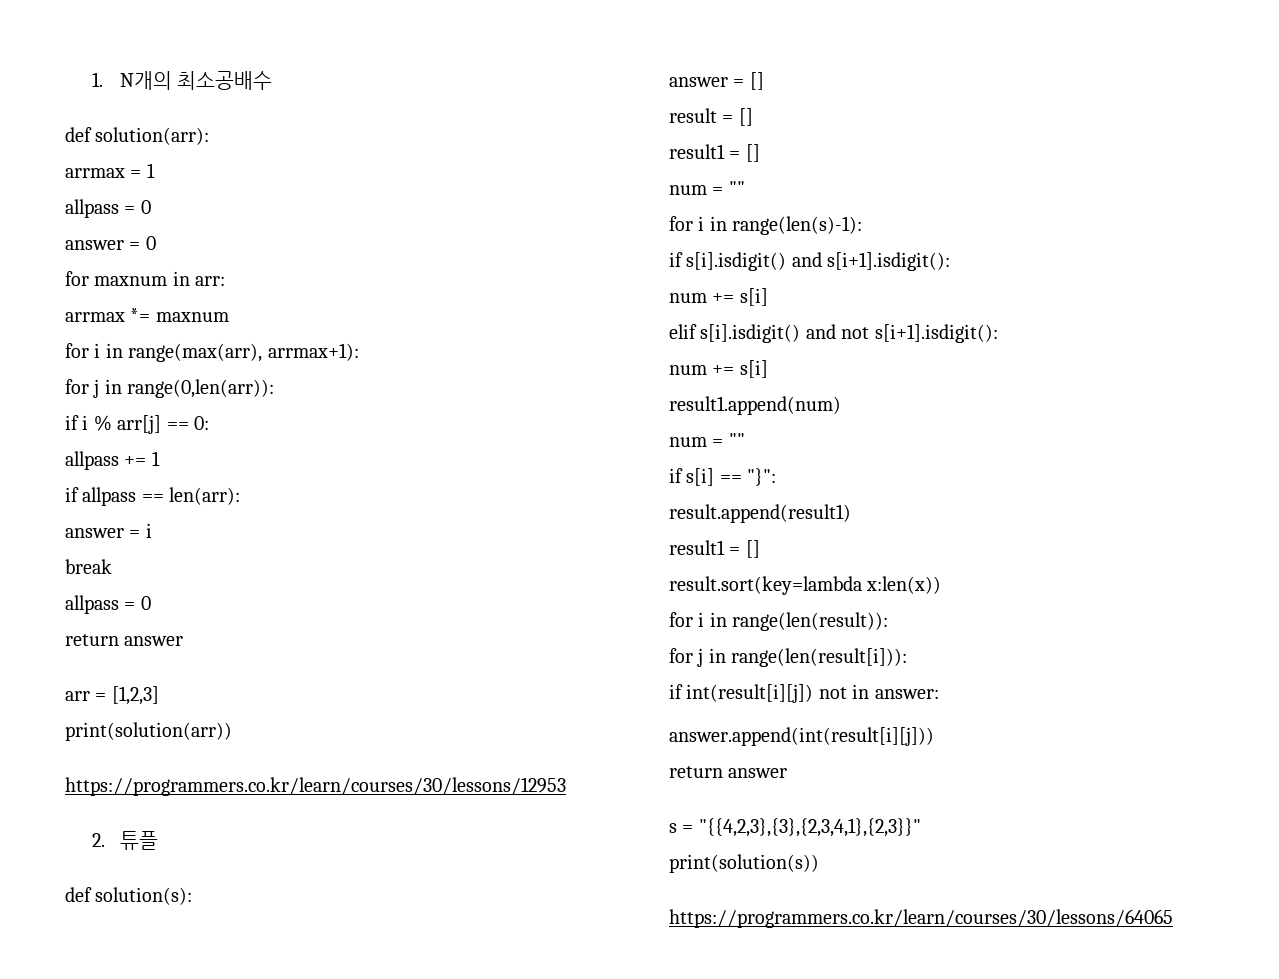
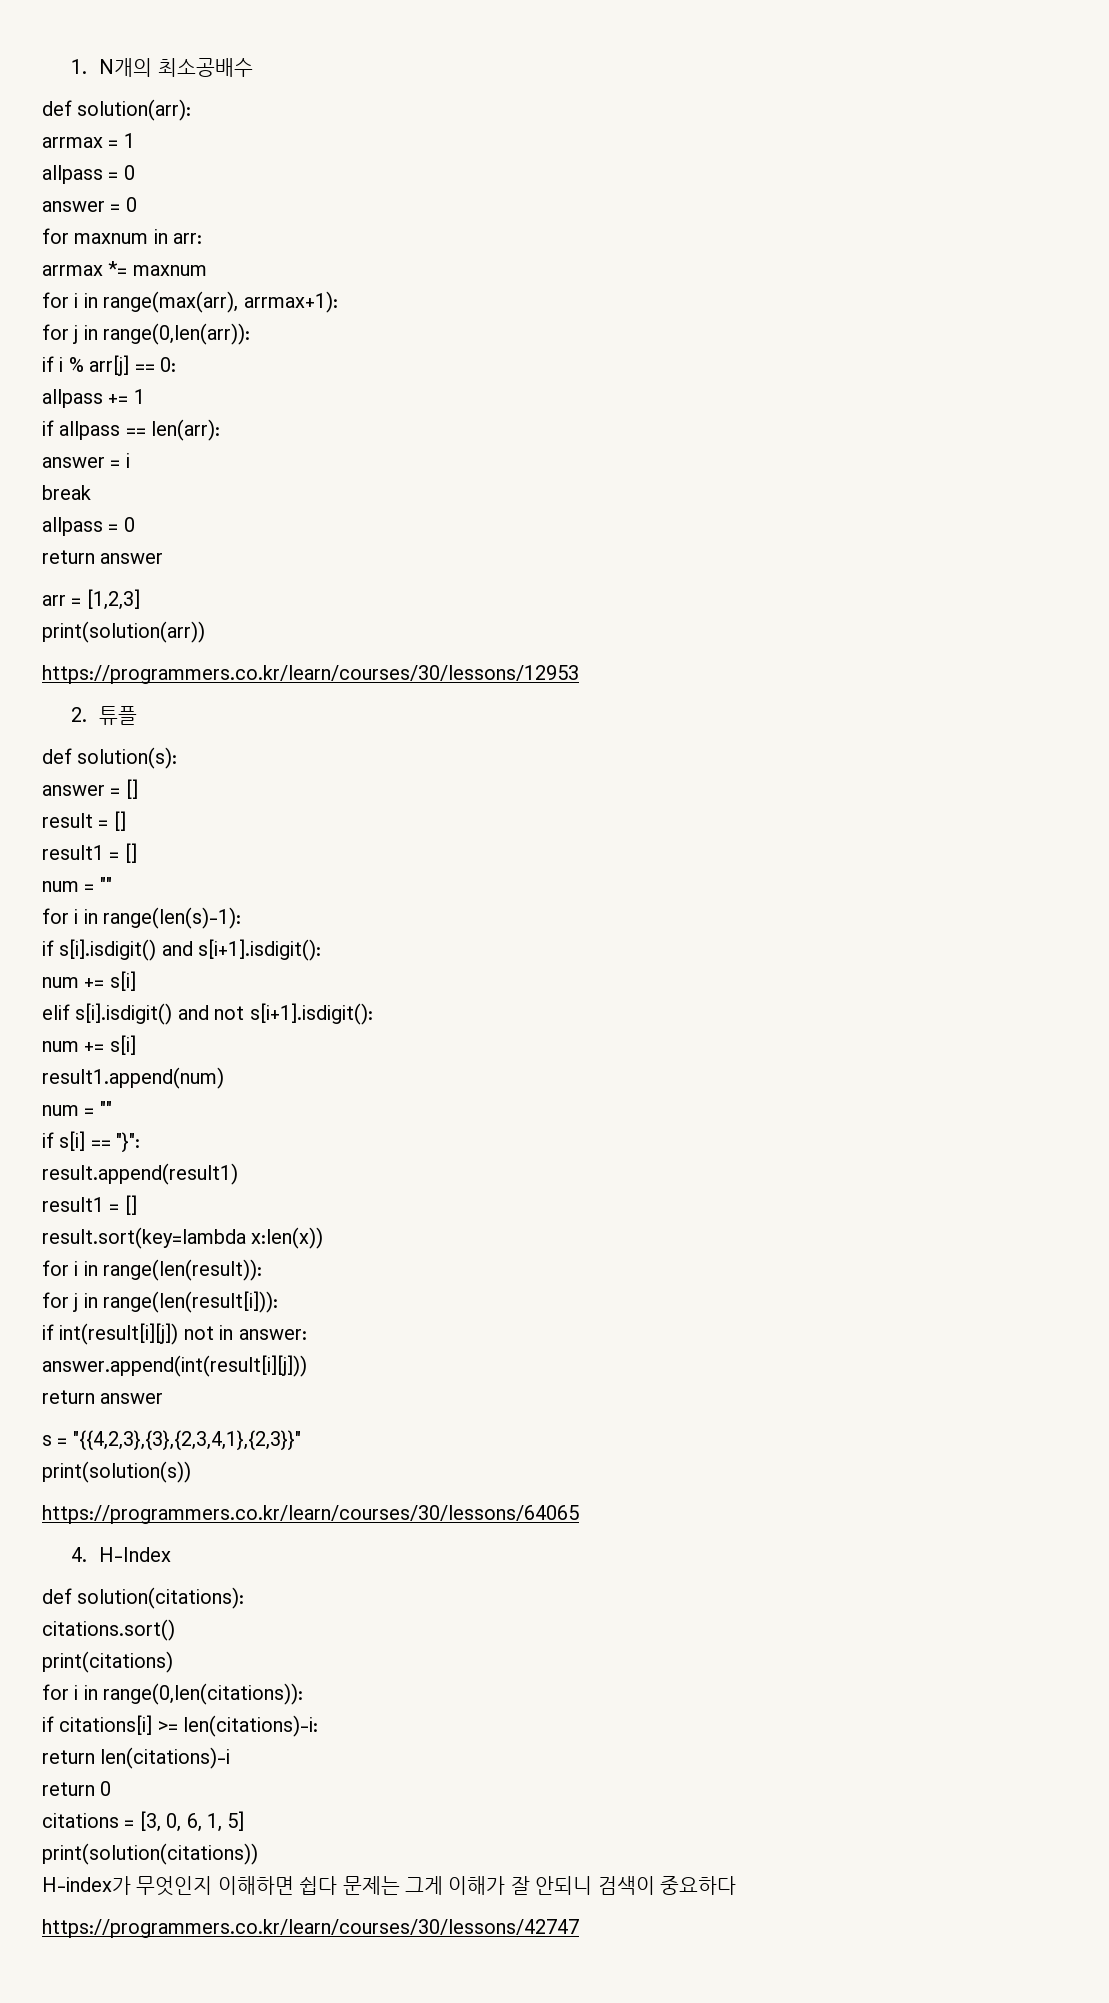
+ 4. H-Index
+ def solution(citations):
+ citations.sort()
+ print(citations)
+ for i in range(0,len(citations)):
+ if citations[i] >= len(citations)-i:
+ return len(citations)-i
+ return 0
+ citations = [3, 0, 6, 1, 5]
+ print(solution(citations))
+ H-index가 무엇인지 이해하면 쉽다 문제는 그게 이해가 잘 안되니 검색이 중요하다
+ https://programmers.co.kr/learn/courses/30/lessons/42747

